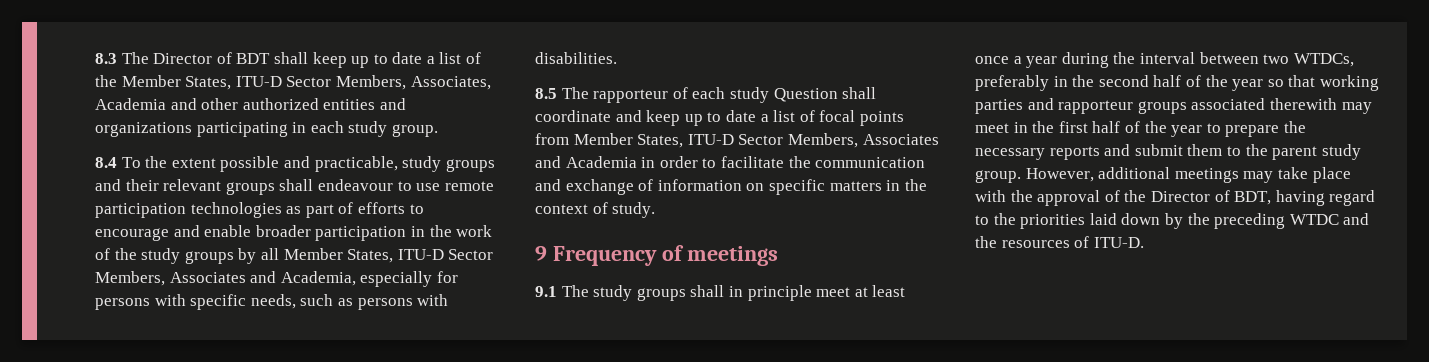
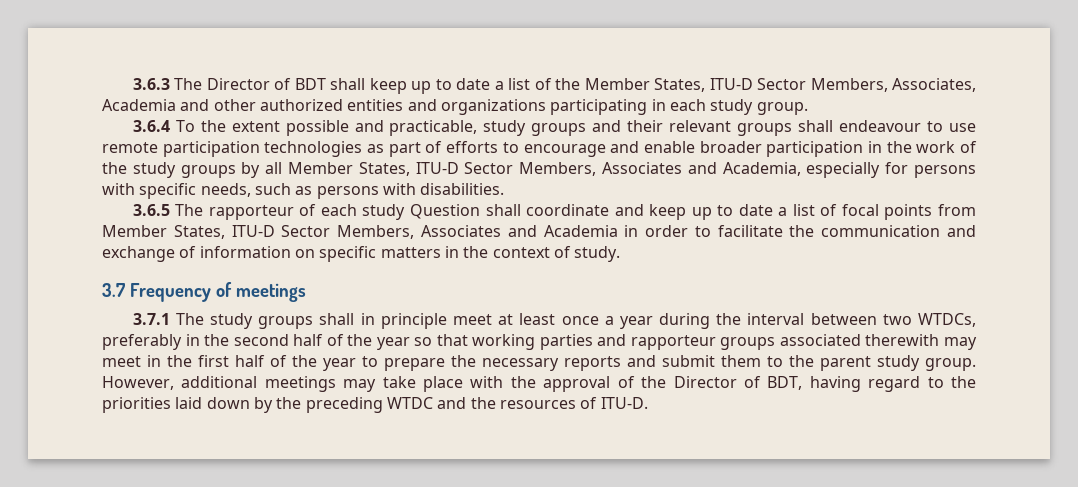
- 8.3 The Director of BDT shall keep up to date a list of the Member States, ITU-D Sector Members, Associates, Academia and other authorized entities and organizations participating in each study group.
+ 3.6.3 The Director of BDT shall keep up to date a list of the Member States, ITU-D Sector Members, Associates, Academia and other authorized entities and organizations participating in each study group.
- 8.4 To the extent possible and practicable, study groups and their relevant groups shall endeavour to use remote participation technologies as part of efforts to encourage and enable broader participation in the work of the study groups by all Member States, ITU-D Sector Members, Associates and Academia, especially for persons with specific needs, such as persons with disabilities.
+ 3.6.4 To the extent possible and practicable, study groups and their relevant groups shall endeavour to use remote participation technologies as part of efforts to encourage and enable broader participation in the work of the study groups by all Member States, ITU-D Sector Members, Associates and Academia, especially for persons with specific needs, such as persons with disabilities.
- 8.5 The rapporteur of each study Question shall coordinate and keep up to date a list of focal points from Member States, ITU-D Sector Members, Associates and Academia in order to facilitate the communication and exchange of information on specific matters in the context of study.
+ 3.6.5 The rapporteur of each study Question shall coordinate and keep up to date a list of focal points from Member States, ITU-D Sector Members, Associates and Academia in order to facilitate the communication and exchange of information on specific matters in the context of study.
- 9 Frequency of meetings
+ 3.7 Frequency of meetings
- 9.1 The study groups shall in principle meet at least once a year during the interval between two WTDCs, preferably in the second half of the year so that working parties and rapporteur groups associated therewith may meet in the first half of the year to prepare the necessary reports and submit them to the parent study group.
+ 3.7.1 The study groups shall in principle meet at least once a year during the interval between two WTDCs, preferably in the second half of the year so that working parties and rapporteur groups associated therewith may meet in the first half of the year to prepare the necessary reports and submit them to the parent study group.

